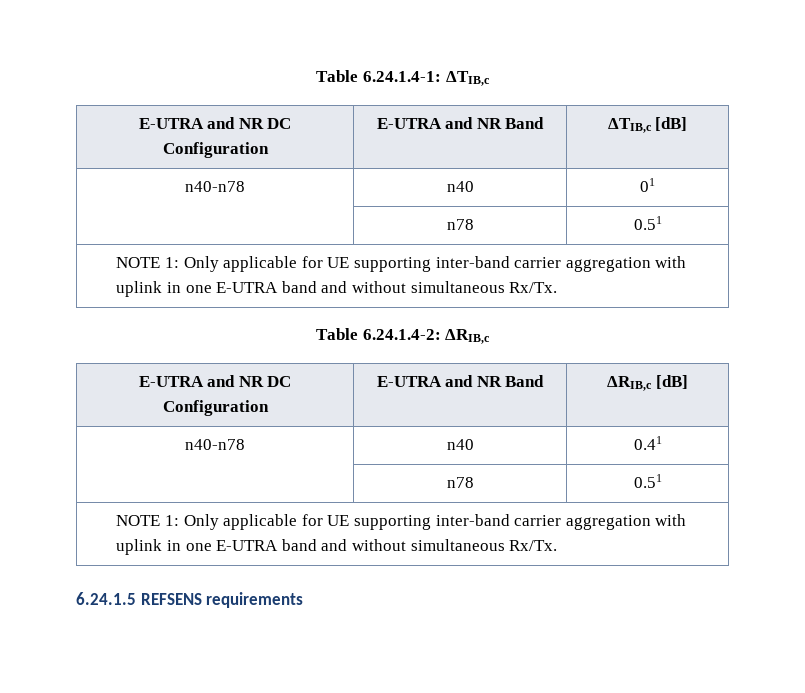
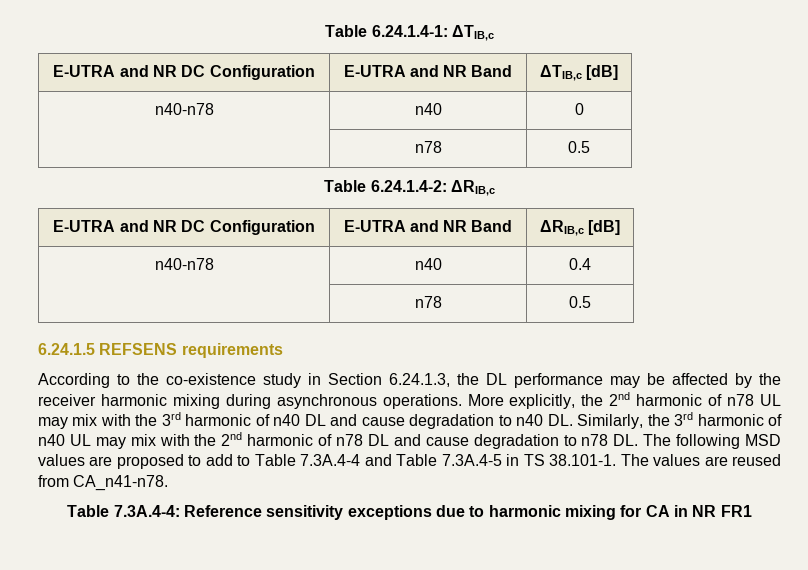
- n40-n78 | n40 | 01
- | n78 | 0.51
- NOTE 1: Only applicable for UE supporting inter-band carrier aggregation with uplink in one E-UTRA band and without simultaneous Rx/Tx.
+ n40-n78 | n40 | 0
+ | n78 | 0.5
- n40-n78 | n40 | 0.41
- | n78 | 0.51
- NOTE 1: Only applicable for UE supporting inter-band carrier aggregation with uplink in one E-UTRA band and without simultaneous Rx/Tx.
+ n40-n78 | n40 | 0.4
+ | n78 | 0.5
  6.24.1.5 REFSENS requirements
+ According to the co-existence study in Section 6.24.1.3, the DL performance may be affected by the receiver harmonic mixing during asynchronous operations. More explicitly, the 2nd harmonic of n78 UL may mix with the 3rd harmonic of n40 DL and cause degradation to n40 DL. Similarly, the 3rd harmonic of n40 UL may mix with the 2nd harmonic of n78 DL and cause degradation to n78 DL. The following MSD values are proposed to add to Table 7.3A.4-4 and Table 7.3A.4-5 in TS 38.101-1. The values are reused from CA_n41-n78.
+ Table 7.3A.4-4: Reference sensitivity exceptions due to harmonic mixing for CA in NR FR1

